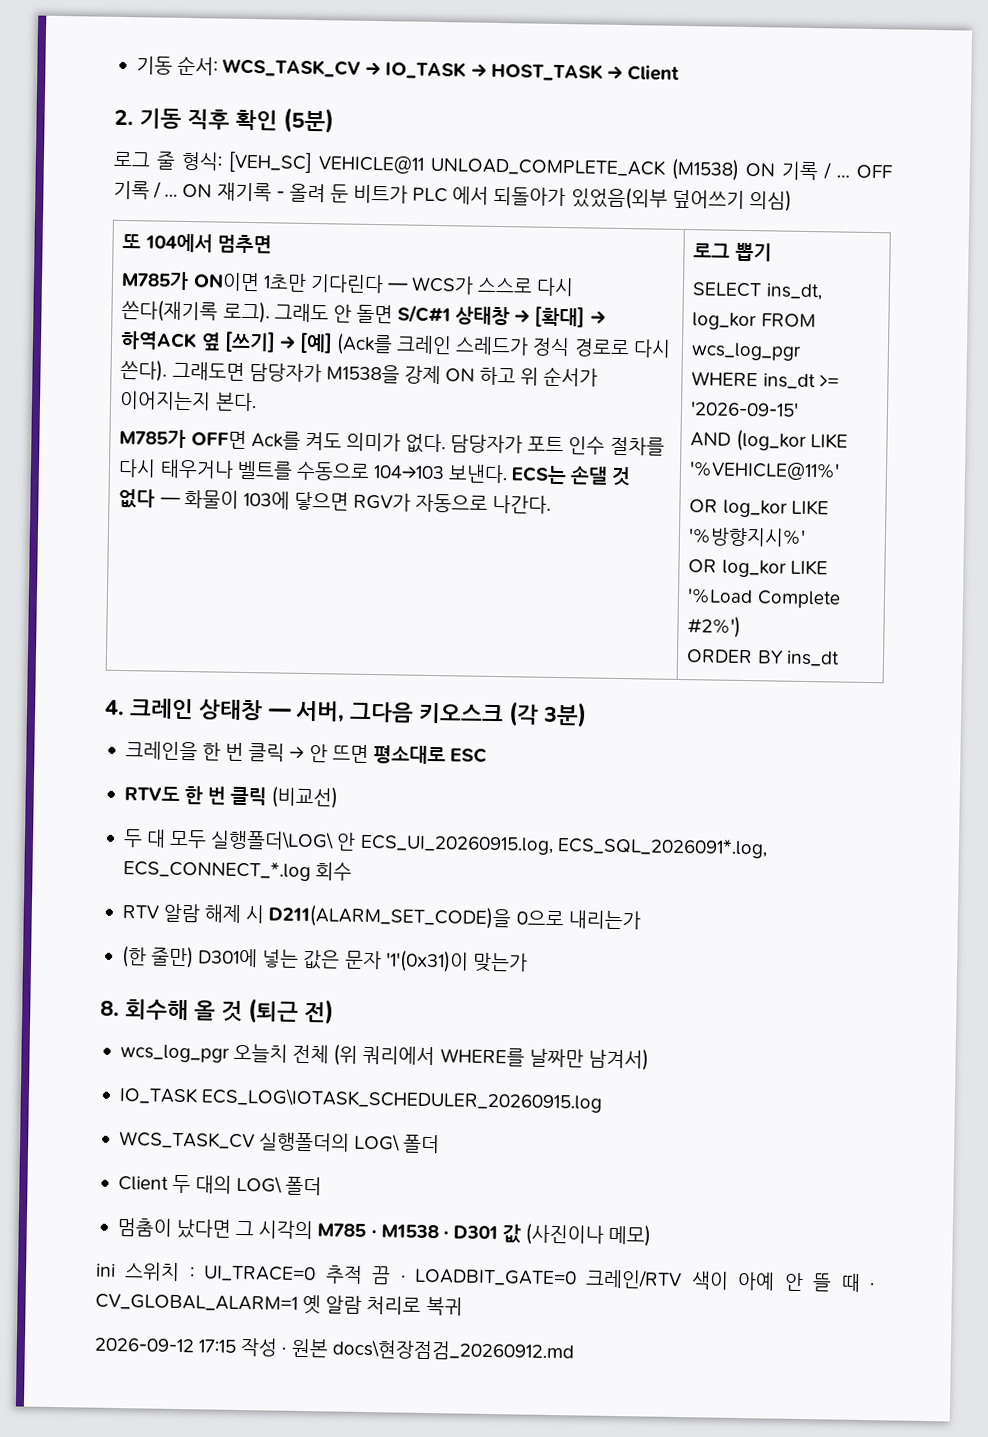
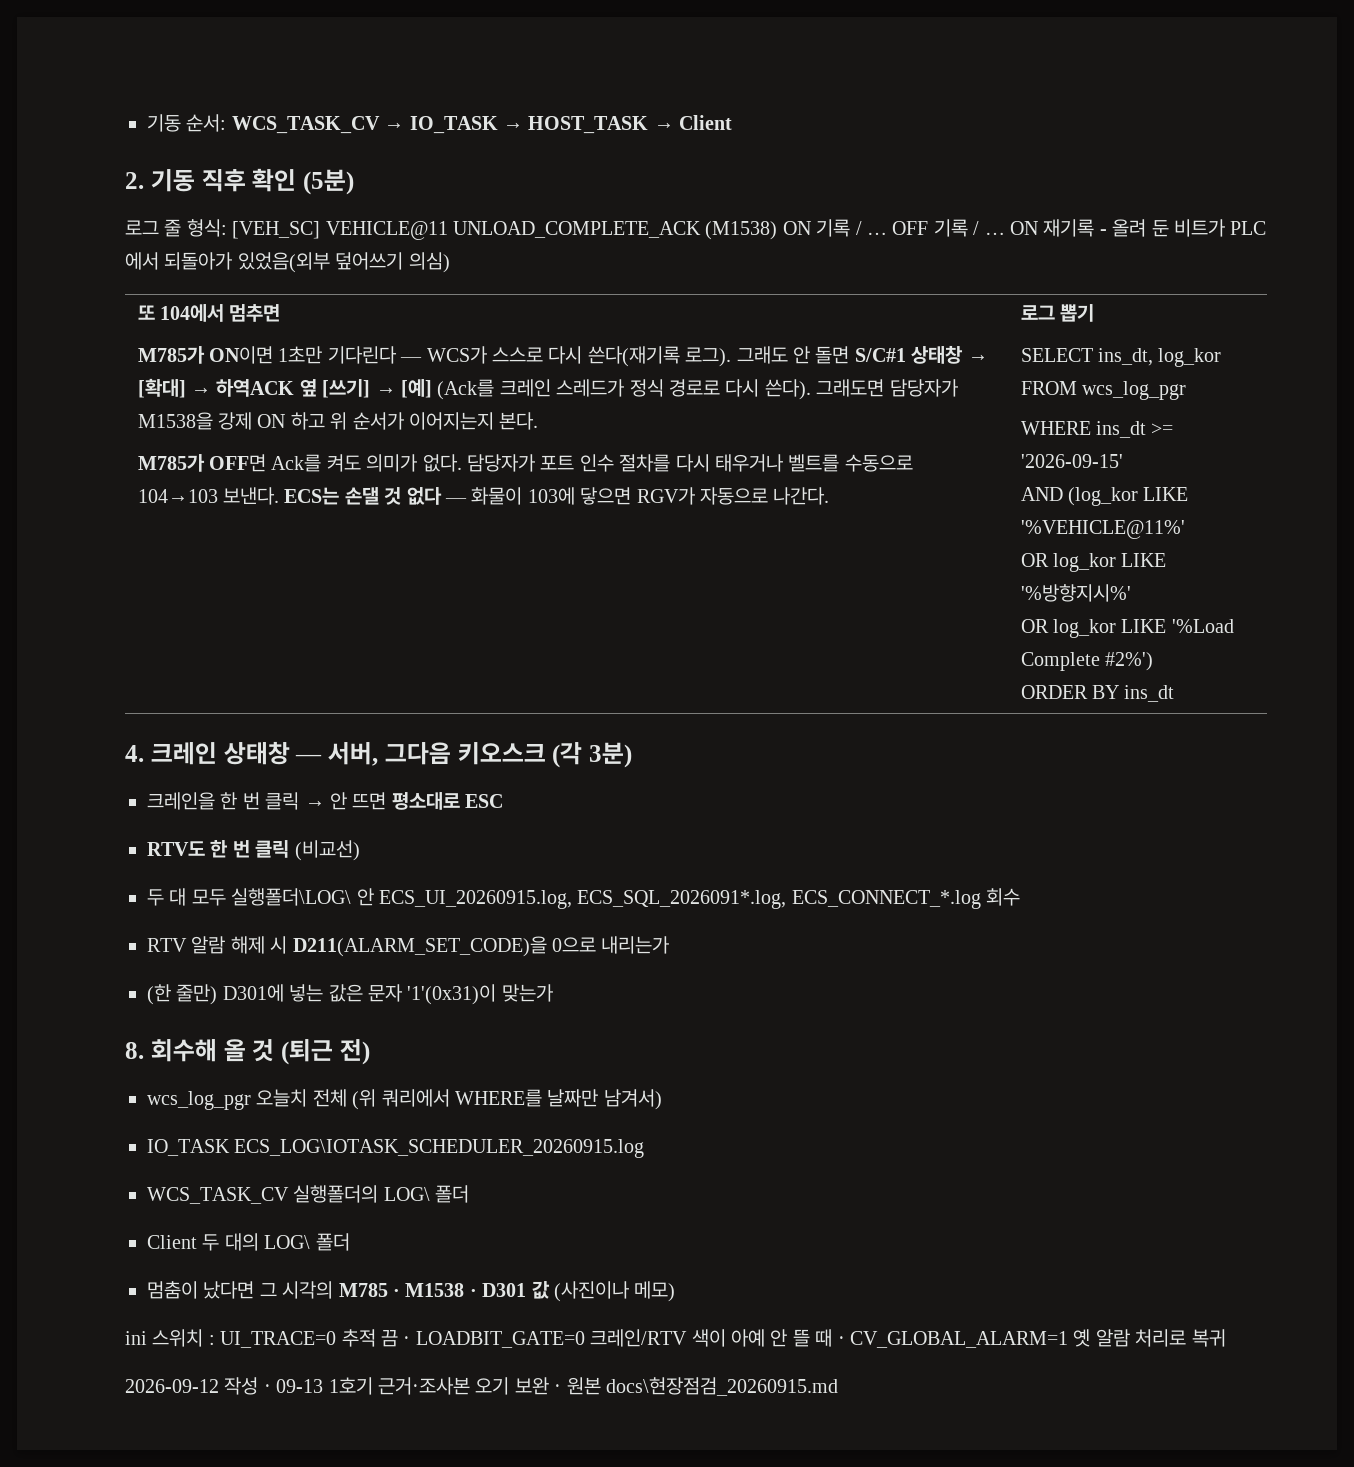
- 2026-09-12 17:15 작성 · 원본 docs\현장점검_20260912.md
+ 2026-09-12 작성 · 09-13 1호기 근거·조사본 오기 보완 · 원본 docs\현장점검_20260915.md

